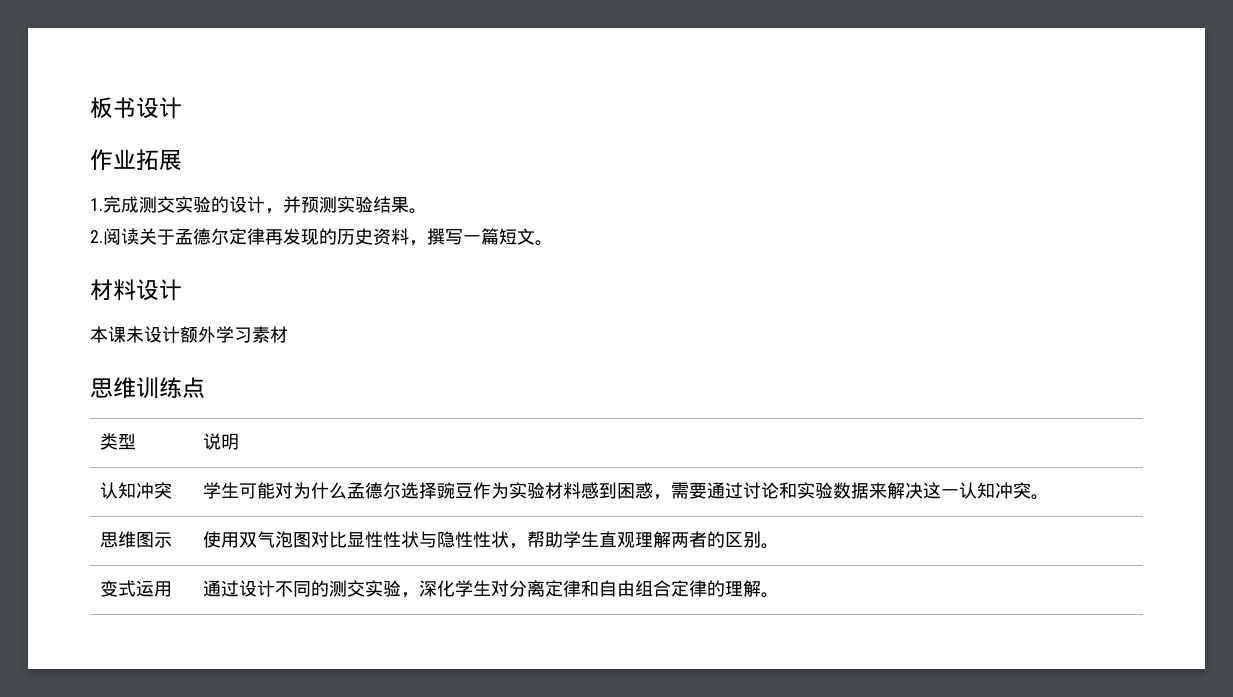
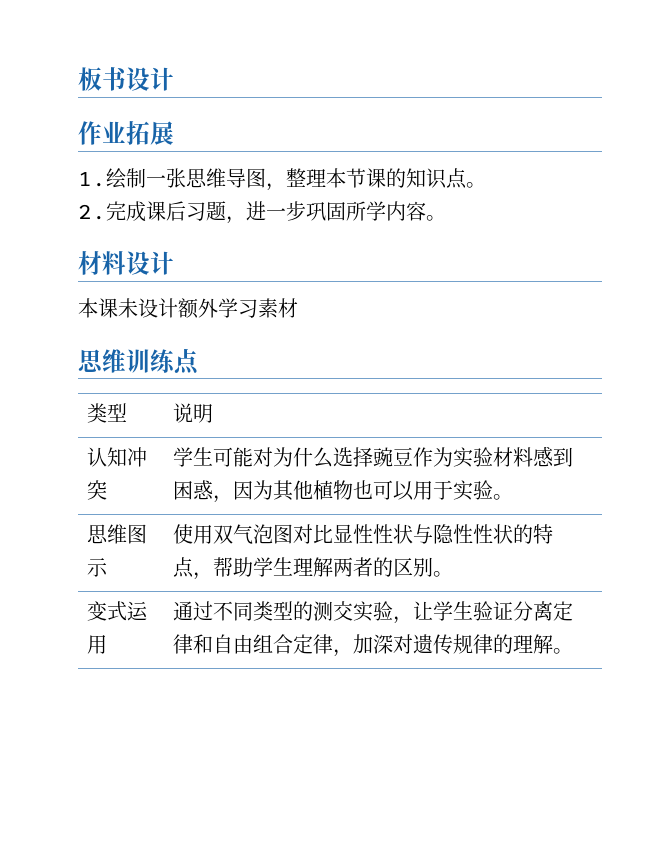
- 1.完成测交实验的设计，并预测实验结果。
- 2.阅读关于孟德尔定律再发现的历史资料，撰写一篇短文。
+ 1.绘制一张思维导图，整理本节课的知识点。
+ 2.完成课后习题，进一步巩固所学内容。
- 认知冲突 | 学生可能对为什么孟德尔选择豌豆作为实验材料感到困惑，需要通过讨论和实验数据来解决这一认知冲突。
+ 认知冲突 | 学生可能对为什么选择豌豆作为实验材料感到困惑，因为其他植物也可以用于实验。
- 思维图示 | 使用双气泡图对比显性性状与隐性性状，帮助学生直观理解两者的区别。
+ 思维图示 | 使用双气泡图对比显性性状与隐性性状的特点，帮助学生理解两者的区别。
- 变式运用 | 通过设计不同的测交实验，深化学生对分离定律和自由组合定律的理解。
+ 变式运用 | 通过不同类型的测交实验，让学生验证分离定律和自由组合定律，加深对遗传规律的理解。

